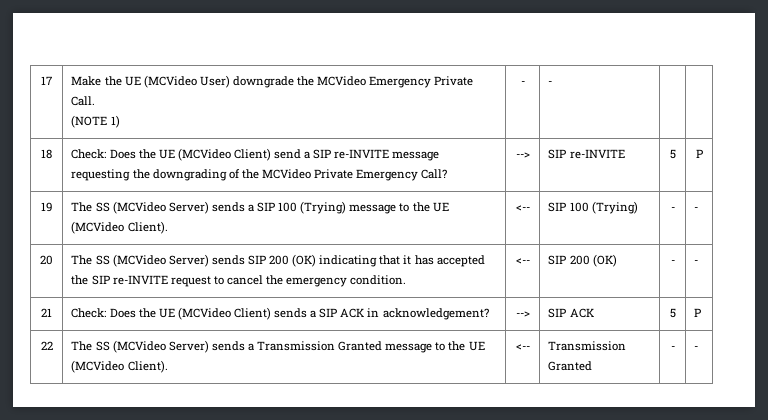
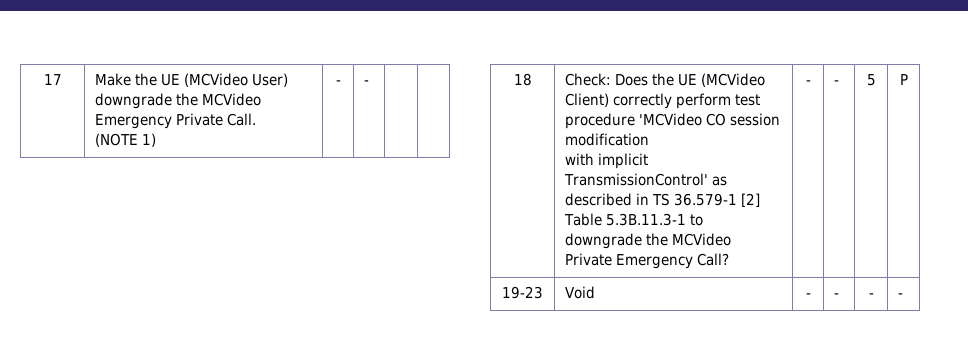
- 18 | Check: Does the UE (MCVideo Client) send a SIP re-INVITE message requesting the downgrading of the MCVideo Private Emergency Call? | --> | SIP re-INVITE | 5 | P
- 19 | The SS (MCVideo Server) sends a SIP 100 (Trying) message to the UE (MCVideo Client). | <-- | SIP 100 (Trying) | - | -
- 20 | The SS (MCVideo Server) sends SIP 200 (OK) indicating that it has accepted the SIP re-INVITE request to cancel the emergency condition. | <-- | SIP 200 (OK) | - | -
- 21 | Check: Does the UE (MCVideo Client) sends a SIP ACK in acknowledgement? | --> | SIP ACK | 5 | P
- 22 | The SS (MCVideo Server) sends a Transmission Granted message to the UE (MCVideo Client). | <-- | Transmission Granted | - | -
+ 18 | Check: Does the UE (MCVideo Client) correctly perform test procedure 'MCVideo CO session modification
+ with implicit TransmissionControl' as described in TS 36.579-1 [2] Table 5.3B.11.3-1 to downgrade the MCVideo Private Emergency Call? | - | - | 5 | P
+ 19-23 | Void | - | - | - | -

